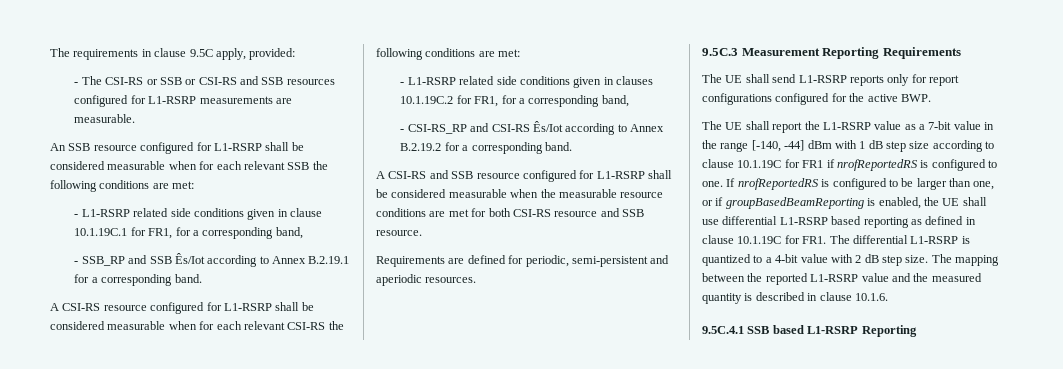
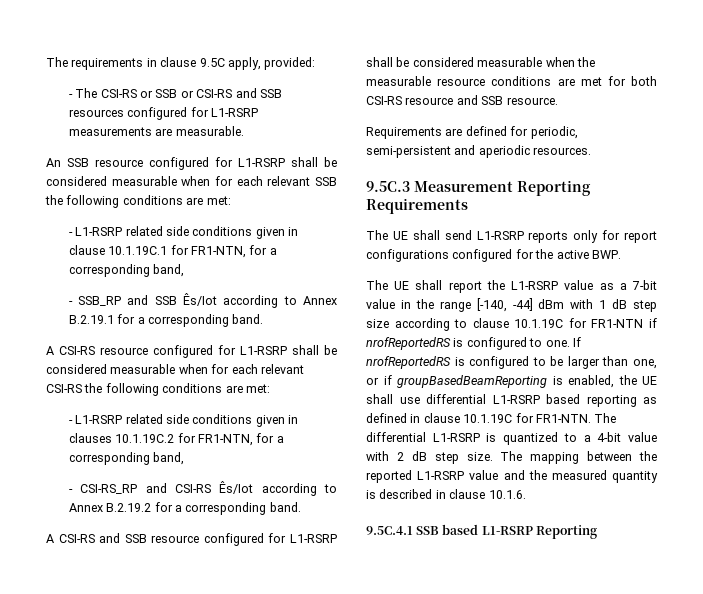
- - L1-RSRP related side conditions given in clause 10.1.19C.1 for FR1, for a corresponding band,
+ - L1-RSRP related side conditions given in clause 10.1.19C.1 for FR1-NTN, for a corresponding band,
- - L1-RSRP related side conditions given in clauses 10.1.19C.2 for FR1, for a corresponding band,
+ - L1-RSRP related side conditions given in clauses 10.1.19C.2 for FR1-NTN, for a corresponding band,
- The UE shall report the L1-RSRP value as a 7-bit value in the range [-140, -44] dBm with 1 dB step size according to clause 10.1.19C for FR1 if nrofReportedRS is configured to one.
+ The UE shall report the L1-RSRP value as a 7-bit value in the range [-140, -44] dBm with 1 dB step size according to clause 10.1.19C for FR1-NTN if nrofReportedRS is configured to one.
- If nrofReportedRS is configured to be larger than one, or if groupBasedBeamReporting is enabled, the UE shall use differential L1-RSRP based reporting as defined in clause 10.1.19C for FR1. The differential L1-RSRP is quantized to a 4-bit value with 2 dB step size.
+ If nrofReportedRS is configured to be larger than one, or if groupBasedBeamReporting is enabled, the UE shall use differential L1-RSRP based reporting as defined in clause 10.1.19C for FR1-NTN. The differential L1-RSRP is quantized to a 4-bit value with 2 dB step size.

